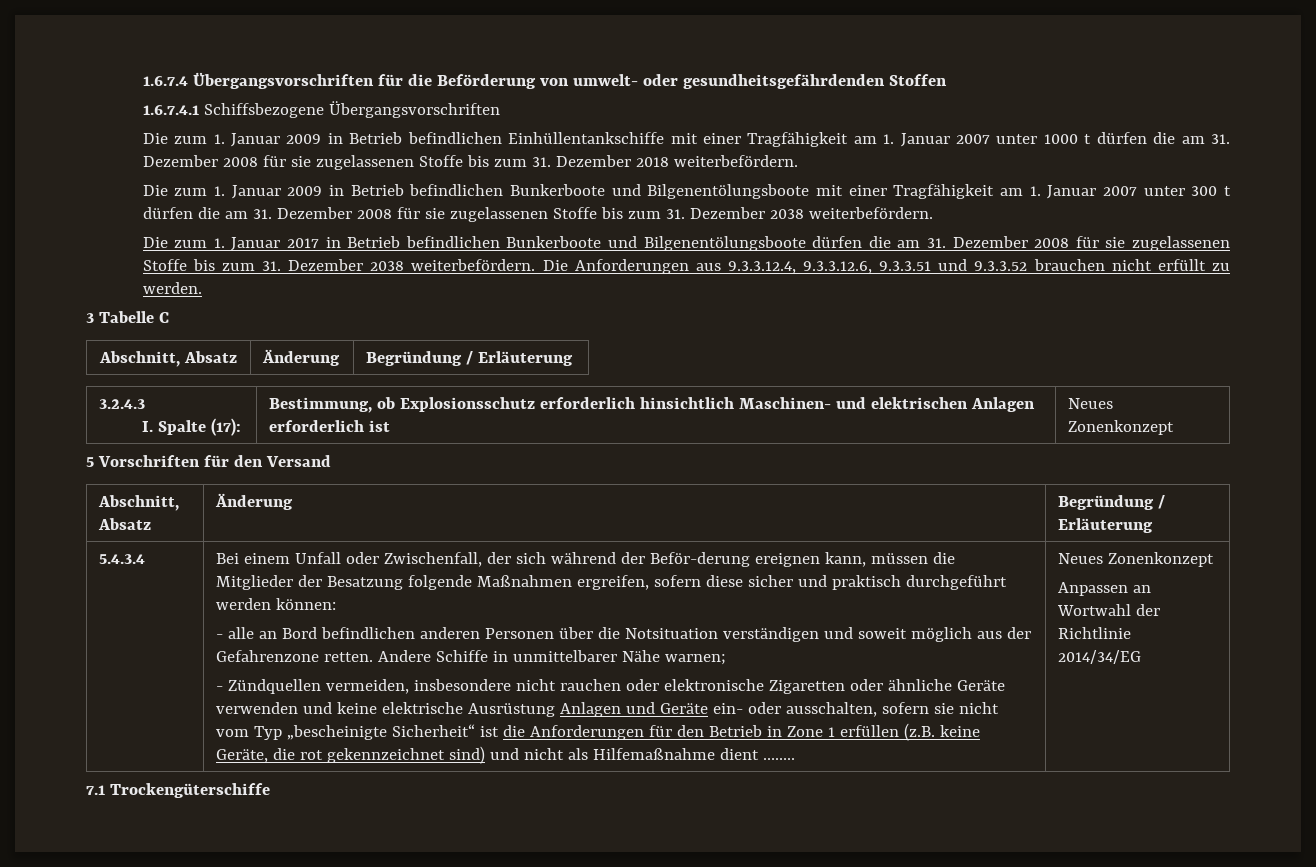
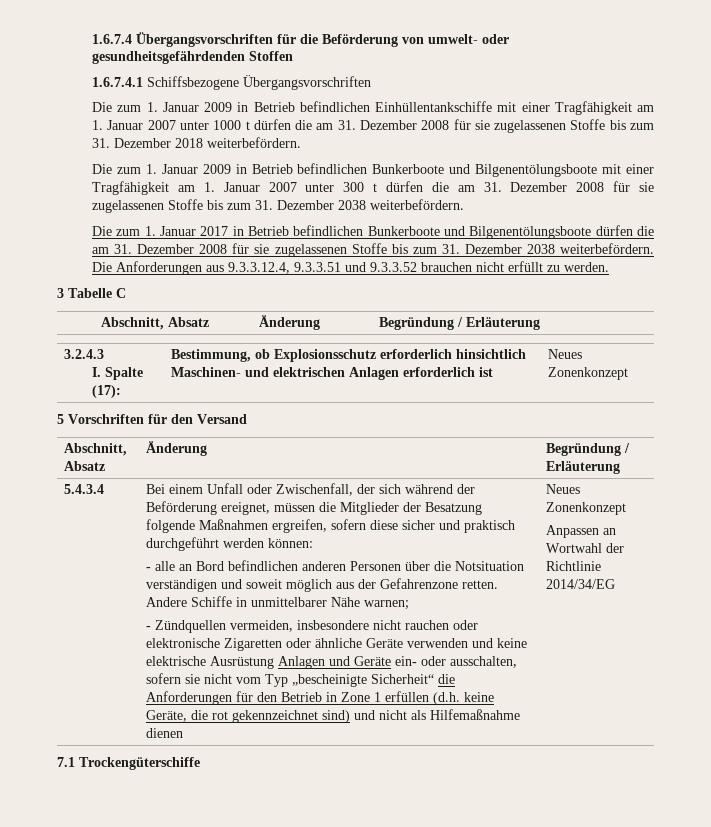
- Die Anforderungen aus 9.3.3.12.4, 9.3.3.12.6, 9.3.3.51 und 9.3.3.52 brauchen nicht erfüllt zu werden.
+ Die Anforderungen aus 9.3.3.12.4, 9.3.3.51 und 9.3.3.52 brauchen nicht erfüllt zu werden.
- Bei einem Unfall oder Zwischenfall, der sich während der Beför-derung ereignen kann, müssen die Mitglieder der Besatzung folgende Maßnahmen ergreifen, sofern diese sicher und praktisch durchgeführt werden können:
+ Bei einem Unfall oder Zwischenfall, der sich während der Beförderung ereignet, müssen die Mitglieder der Besatzung folgende Maßnahmen ergreifen, sofern diese sicher und praktisch durchgeführt werden können:
- - Zündquellen vermeiden, insbesondere nicht rauchen oder elektronische Zigaretten oder ähnliche Geräte verwenden und keine elektrische Ausrüstung Anlagen und Geräte ein- oder ausschalten, sofern sie nicht vom Typ „bescheinigte Sicherheit“ ist die Anforderungen für den Betrieb in Zone 1 erfüllen (z.B. keine Geräte, die rot gekennzeichnet sind) und nicht als Hilfemaßnahme dient ……..
+ - Zündquellen vermeiden, insbesondere nicht rauchen oder elektronische Zigaretten oder ähnliche Geräte verwenden und keine elektrische Ausrüstung Anlagen und Geräte ein- oder ausschalten, sofern sie nicht vom Typ „bescheinigte Sicherheit“ die Anforderungen für den Betrieb in Zone 1 erfüllen (d.h. keine Geräte, die rot gekennzeichnet sind) und nicht als Hilfemaßnahme dienen

